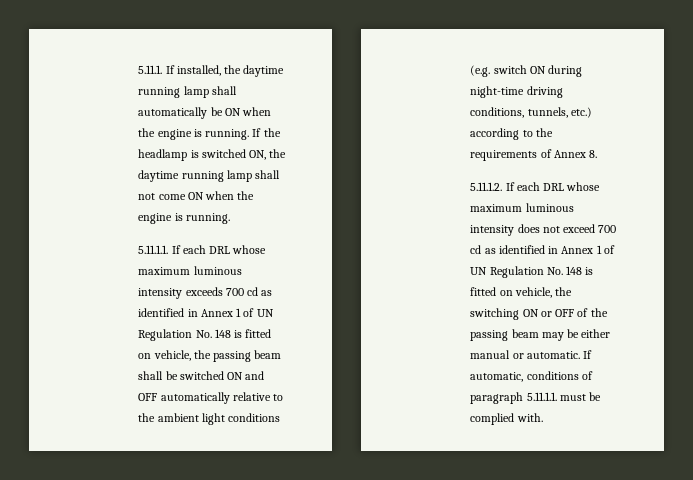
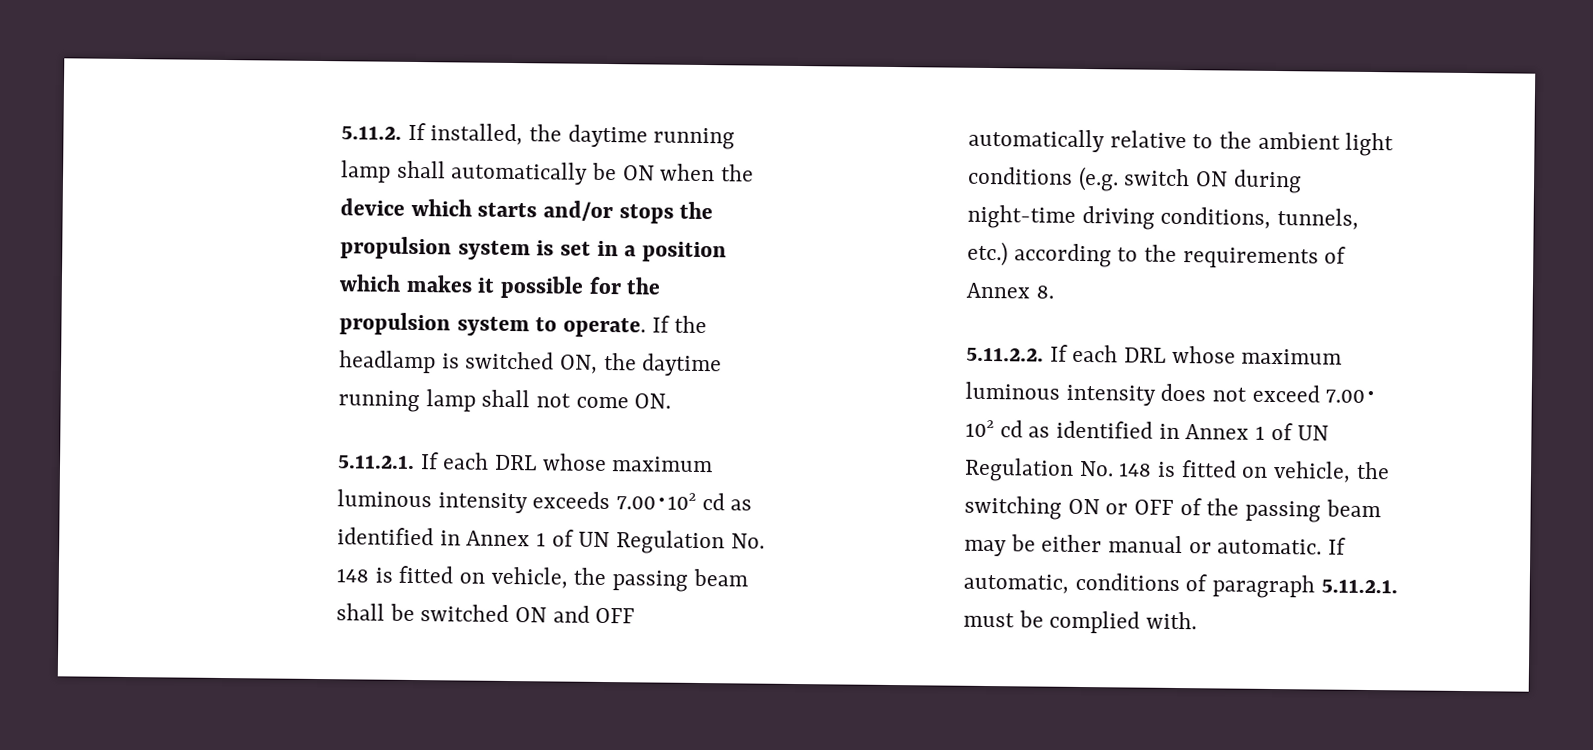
- 5.11.1. If installed, the daytime running lamp shall automatically be ON when the engine is running.
+ 5.11.2. If installed, the daytime running lamp shall automatically be ON when the device which starts and/or stops the propulsion system is set in a position which makes it possible for the propulsion system to operate.
- If the headlamp is switched ON, the daytime running lamp shall not come ON when the engine is running.
- 5.11.1.1. If each DRL whose maximum luminous intensity exceeds 700 cd as identified in Annex 1 of UN Regulation No. 148 is fitted on vehicle, the passing beam shall be switched ON and OFF automatically relative to the ambient light conditions (e.g. switch ON during night-time driving conditions, tunnels, etc.) according to the requirements of Annex 8.
+ If the headlamp is switched ON, the daytime running lamp shall not come ON.
+ 5.11.2.1. If each DRL whose maximum luminous intensity exceeds 7.00･102 cd as identified in Annex 1 of UN Regulation No. 148 is fitted on vehicle, the passing beam shall be switched ON and OFF automatically relative to the ambient light conditions (e.g. switch ON during night-time driving conditions, tunnels, etc.) according to the requirements of Annex 8.
- 5.11.1.2. If each DRL whose maximum luminous intensity does not exceed 700 cd as identified in Annex 1 of UN Regulation No. 148 is fitted on vehicle, the switching ON or OFF of the passing beam may be either manual or automatic.
+ 5.11.2.2. If each DRL whose maximum luminous intensity does not exceed 7.00･102 cd as identified in Annex 1 of UN Regulation No. 148 is fitted on vehicle, the switching ON or OFF of the passing beam may be either manual or automatic.
- If automatic, conditions of paragraph 5.11.1.1. must be complied with.
+ If automatic, conditions of paragraph 5.11.2.1. must be complied with.

